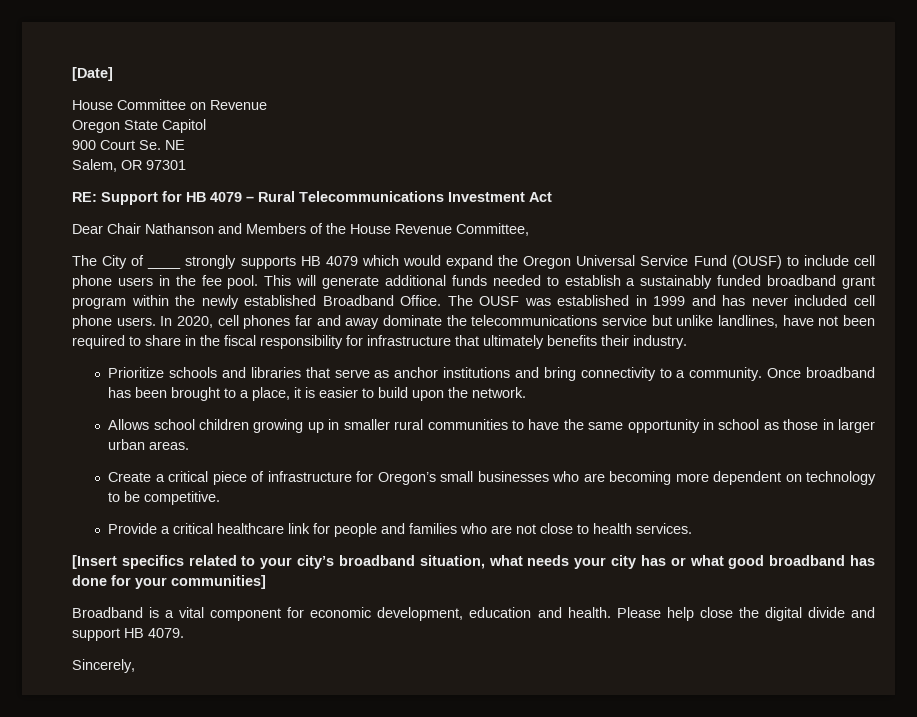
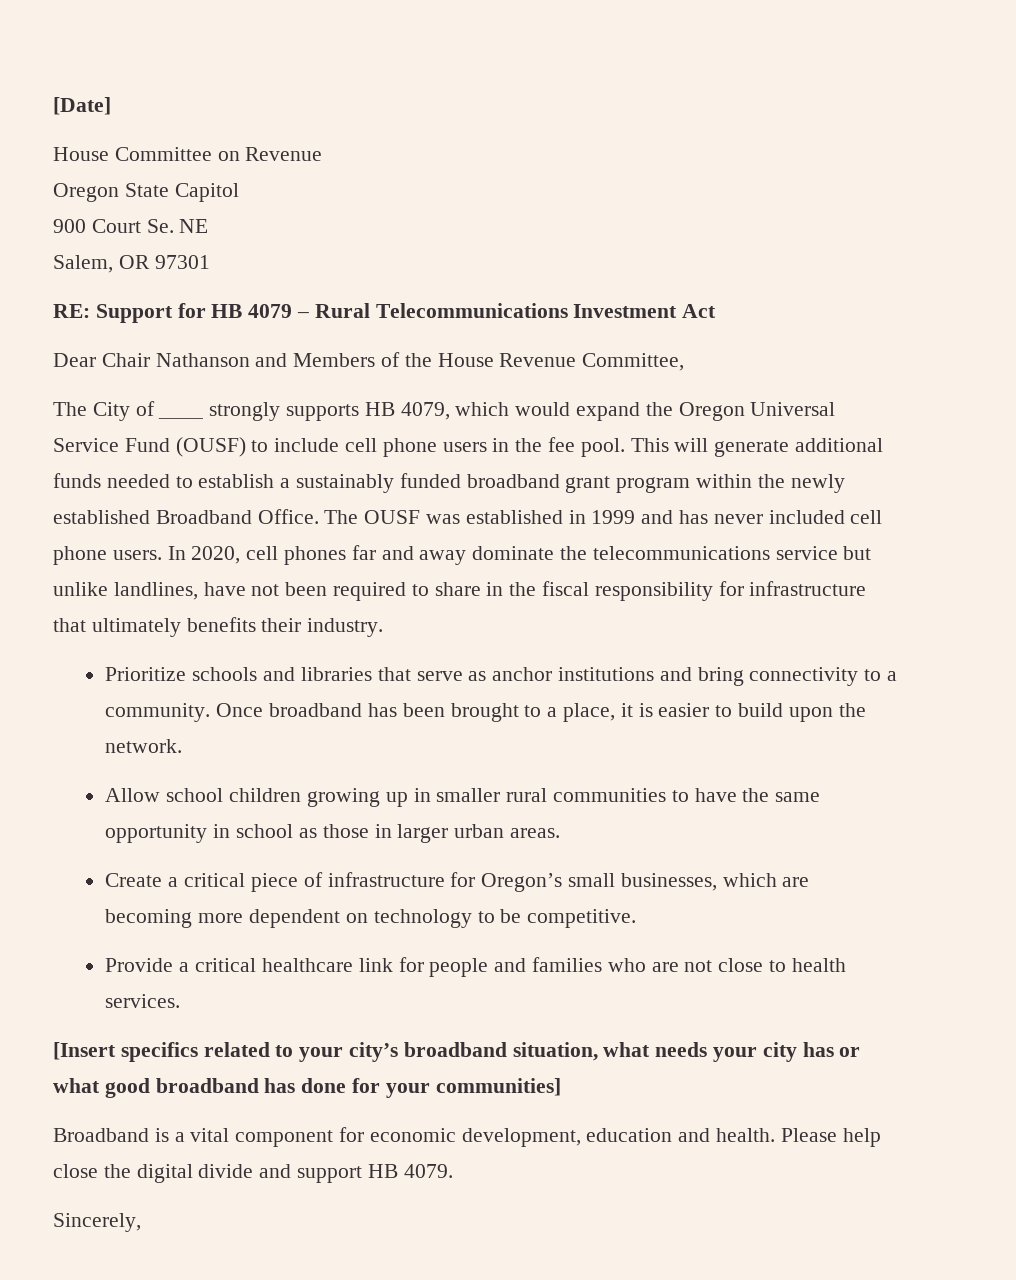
- The City of ____ strongly supports HB 4079 which would expand the Oregon Universal Service Fund (OUSF) to include cell phone users in the fee pool.
+ The City of ____ strongly supports HB 4079, which would expand the Oregon Universal Service Fund (OUSF) to include cell phone users in the fee pool.
- Allows school children growing up in smaller rural communities to have the same opportunity in school as those in larger urban areas.
+ Allow school children growing up in smaller rural communities to have the same opportunity in school as those in larger urban areas.
- Create a critical piece of infrastructure for Oregon’s small businesses who are becoming more dependent on technology to be competitive.
+ Create a critical piece of infrastructure for Oregon’s small businesses, which are becoming more dependent on technology to be competitive.

